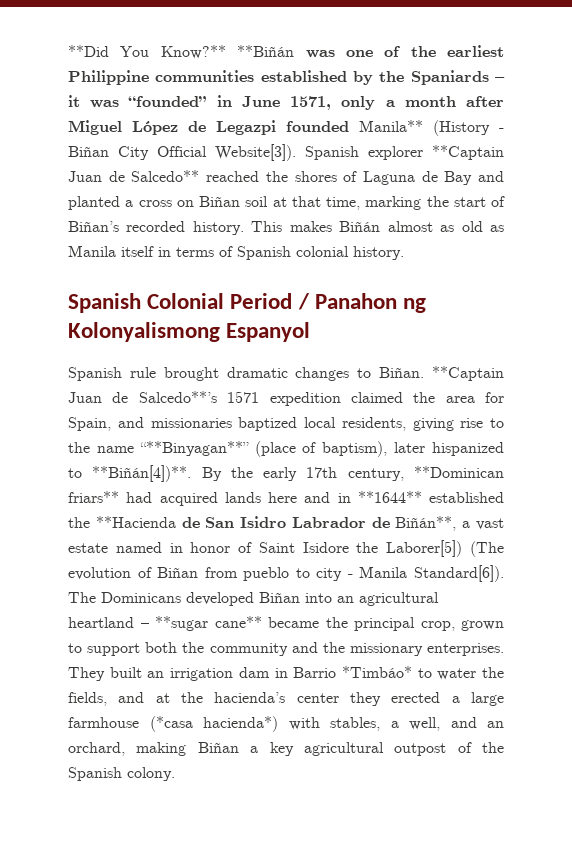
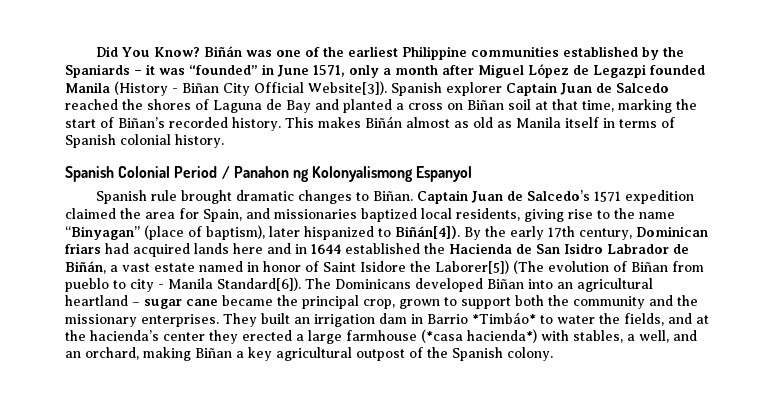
- **Did You Know?** **Biñán was one of the earliest Philippine communities established by the Spaniards – it was “founded” in June 1571, only a month after Miguel López de Legazpi founded Manila** (History - Biñan City Official Website[3]).
+ Did You Know? Biñán was one of the earliest Philippine communities established by the Spaniards – it was “founded” in June 1571, only a month after Miguel López de Legazpi founded Manila (History - Biñan City Official Website[3]).
- Spanish explorer **Captain Juan de Salcedo** reached the shores of Laguna de Bay and planted a cross on Biñan soil at that time, marking the start of Biñan’s recorded history.
+ Spanish explorer Captain Juan de Salcedo reached the shores of Laguna de Bay and planted a cross on Biñan soil at that time, marking the start of Biñan’s recorded history.
- **Captain Juan de Salcedo**’s 1571 expedition claimed the area for Spain, and missionaries baptized local residents, giving rise to the name “**Binyagan**” (place of baptism), later hispanized to **Biñán[4])**.
+ Captain Juan de Salcedo’s 1571 expedition claimed the area for Spain, and missionaries baptized local residents, giving rise to the name “Binyagan” (place of baptism), later hispanized to Biñán[4]).
- By the early 17th century, **Dominican friars** had acquired lands here and in **1644** established the **Hacienda de San Isidro Labrador de Biñán**, a vast estate named in honor of Saint Isidore the Laborer[5]) (The evolution of Biñan from pueblo to city - Manila Standard[6]).
+ By the early 17th century, Dominican friars had acquired lands here and in 1644 established the Hacienda de San Isidro Labrador de Biñán, a vast estate named in honor of Saint Isidore the Laborer[5]) (The evolution of Biñan from pueblo to city - Manila Standard[6]).
- The Dominicans developed Biñan into an agricultural heartland – **sugar cane** became the principal crop, grown to support both the community and the missionary enterprises.
+ The Dominicans developed Biñan into an agricultural heartland – sugar cane became the principal crop, grown to support both the community and the missionary enterprises.

